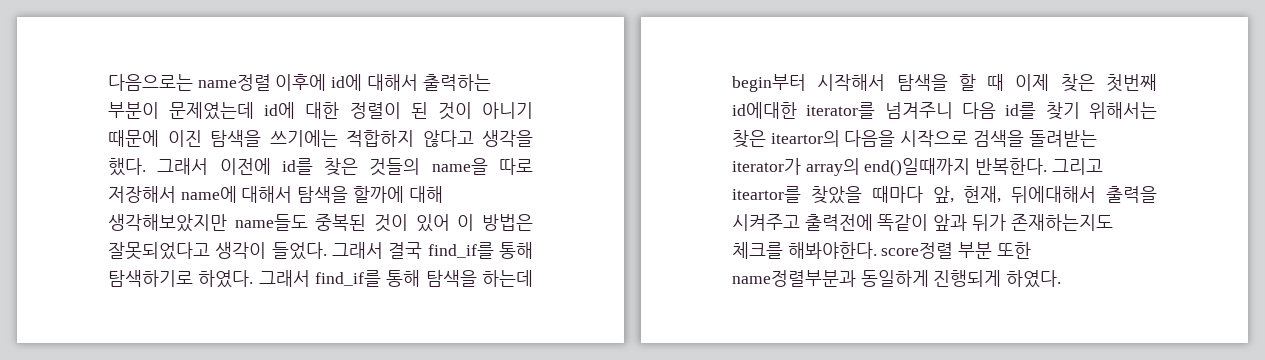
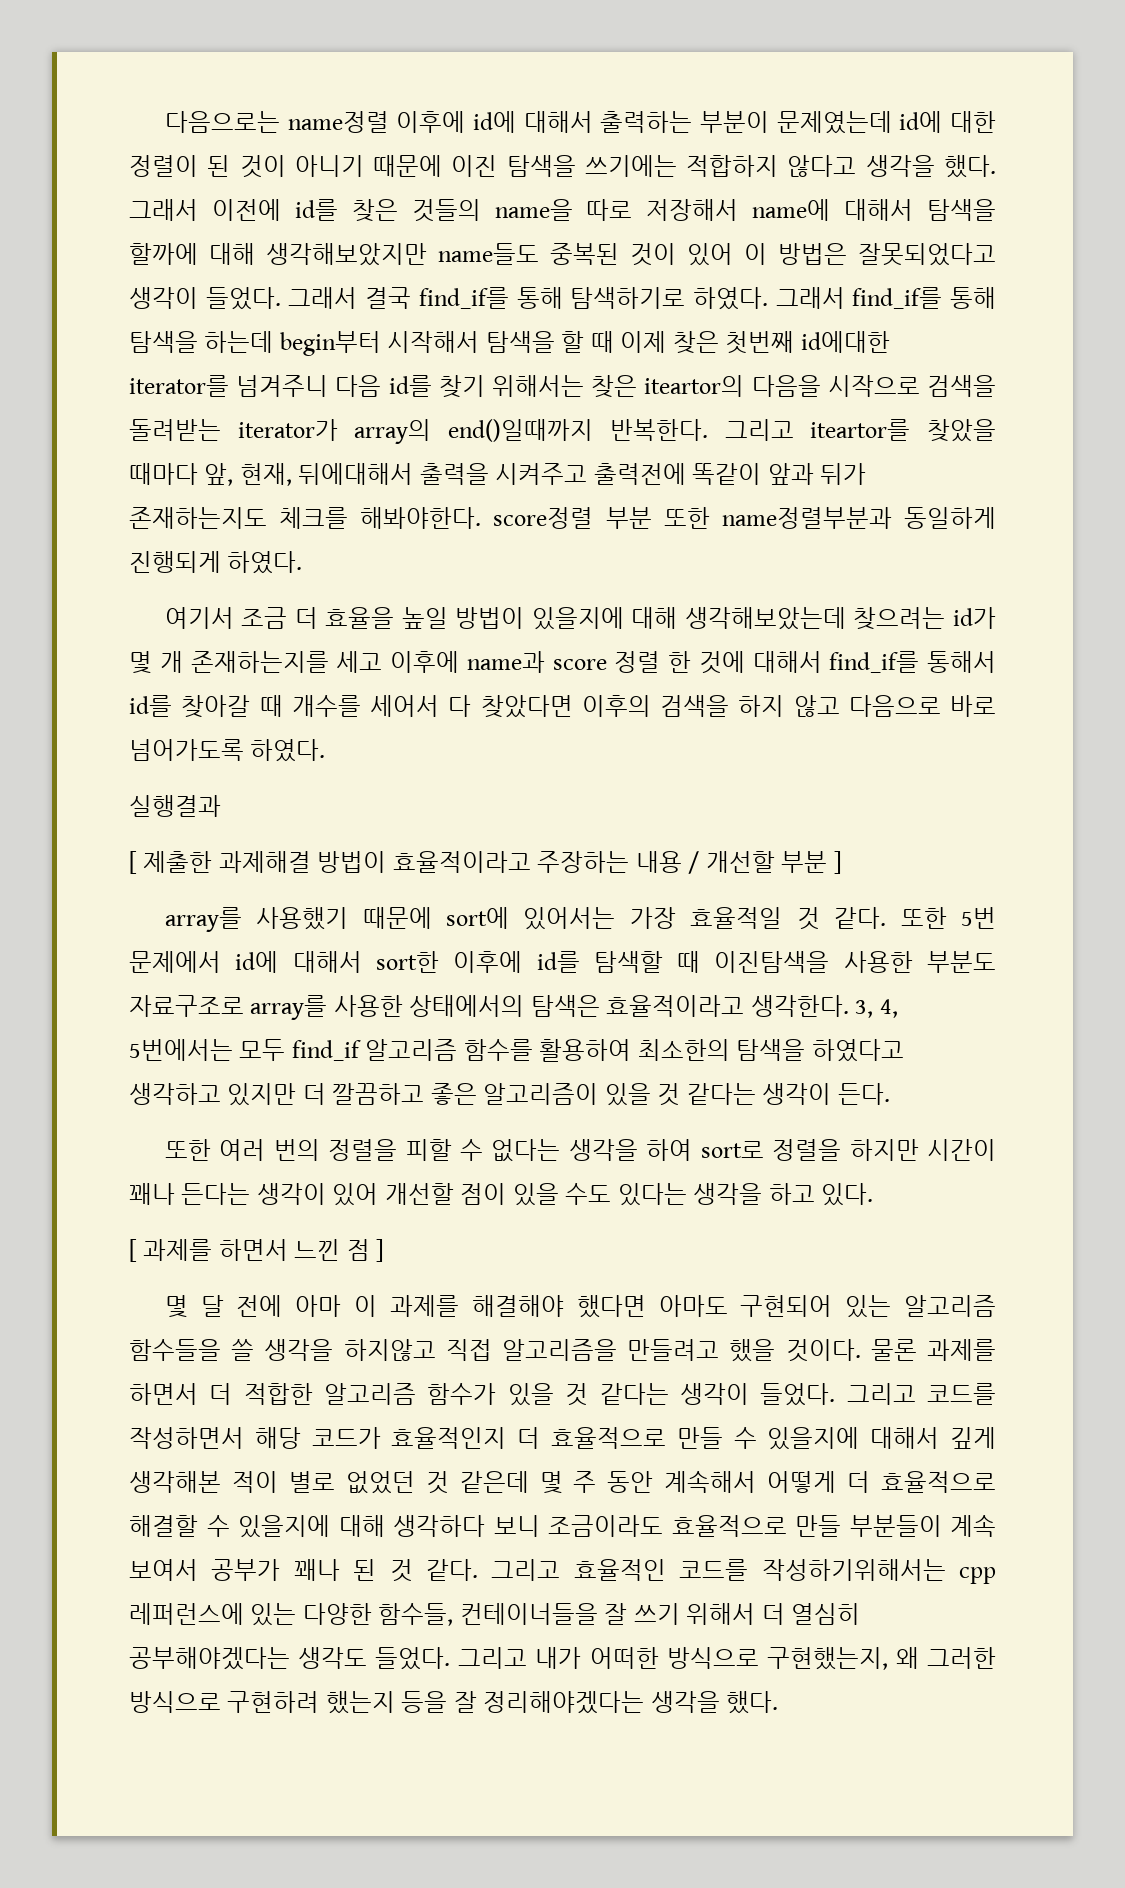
+ 여기서 조금 더 효율을 높일 방법이 있을지에 대해 생각해보았는데 찾으려는 id가 몇 개 존재하는지를 세고 이후에 name과 score 정렬 한 것에 대해서 find_if를 통해서 id를 찾아갈 때 개수를 세어서 다 찾았다면 이후의 검색을 하지 않고 다음으로 바로 넘어가도록 하였다.
+ 실행결과
+ [ 제출한 과제해결 방법이 효율적이라고 주장하는 내용 / 개선할 부분 ]
+ array를 사용했기 때문에 sort에 있어서는 가장 효율적일 것 같다. 또한 5번 문제에서 id에 대해서 sort한 이후에 id를 탐색할 때 이진탐색을 사용한 부분도 자료구조로 array를 사용한 상태에서의 탐색은 효율적이라고 생각한다. 3, 4, 5번에서는 모두 find_if 알고리즘 함수를 활용하여 최소한의 탐색을 하였다고 생각하고 있지만 더 깔끔하고 좋은 알고리즘이 있을 것 같다는 생각이 든다.
+ 또한 여러 번의 정렬을 피할 수 없다는 생각을 하여 sort로 정렬을 하지만 시간이 꽤나 든다는 생각이 있어 개선할 점이 있을 수도 있다는 생각을 하고 있다.
+ [ 과제를 하면서 느낀 점 ]
+ 몇 달 전에 아마 이 과제를 해결해야 했다면 아마도 구현되어 있는 알고리즘 함수들을 쓸 생각을 하지않고 직접 알고리즘을 만들려고 했을 것이다. 물론 과제를 하면서 더 적합한 알고리즘 함수가 있을 것 같다는 생각이 들었다. 그리고 코드를 작성하면서 해당 코드가 효율적인지 더 효율적으로 만들 수 있을지에 대해서 깊게 생각해본 적이 별로 없었던 것 같은데 몇 주 동안 계속해서 어떻게 더 효율적으로 해결할 수 있을지에 대해 생각하다 보니 조금이라도 효율적으로 만들 부분들이 계속 보여서 공부가 꽤나 된 것 같다. 그리고 효율적인 코드를 작성하기위해서는 cpp 레퍼런스에 있는 다양한 함수들, 컨테이너들을 잘 쓰기 위해서 더 열심히 공부해야겠다는 생각도 들었다. 그리고 내가 어떠한 방식으로 구현했는지, 왜 그러한 방식으로 구현하려 했는지 등을 잘 정리해야겠다는 생각을 했다.

